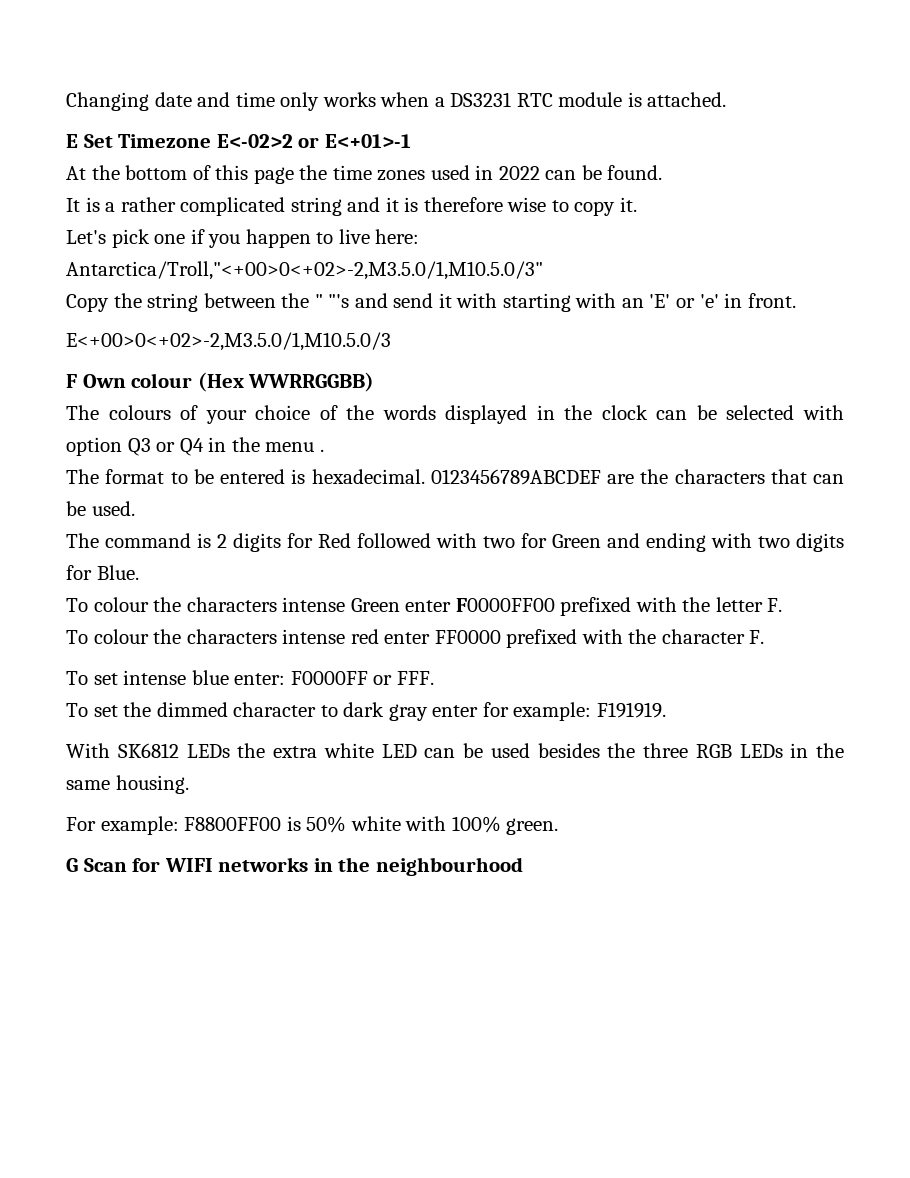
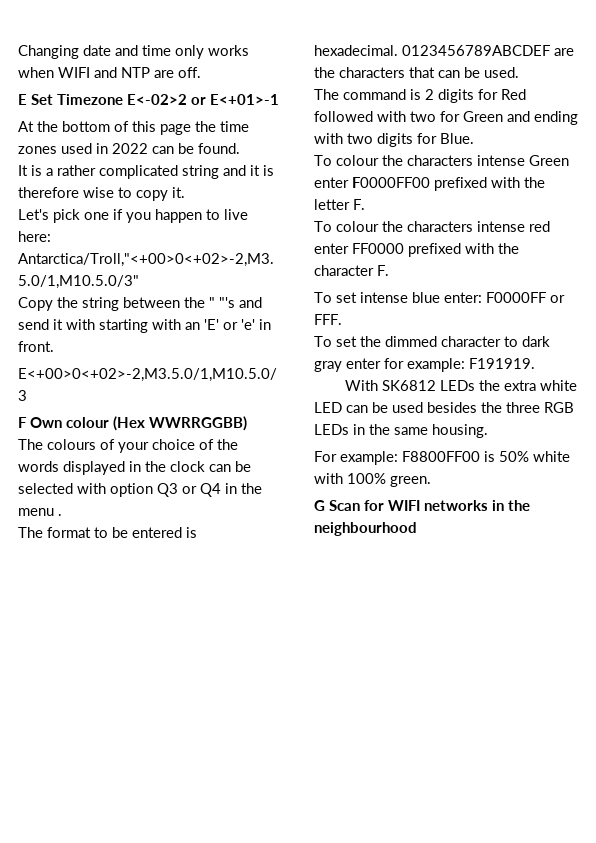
- Changing date and time only works when a DS3231 RTC module is attached.
+ Changing date and time only works when WIFI and NTP are off.

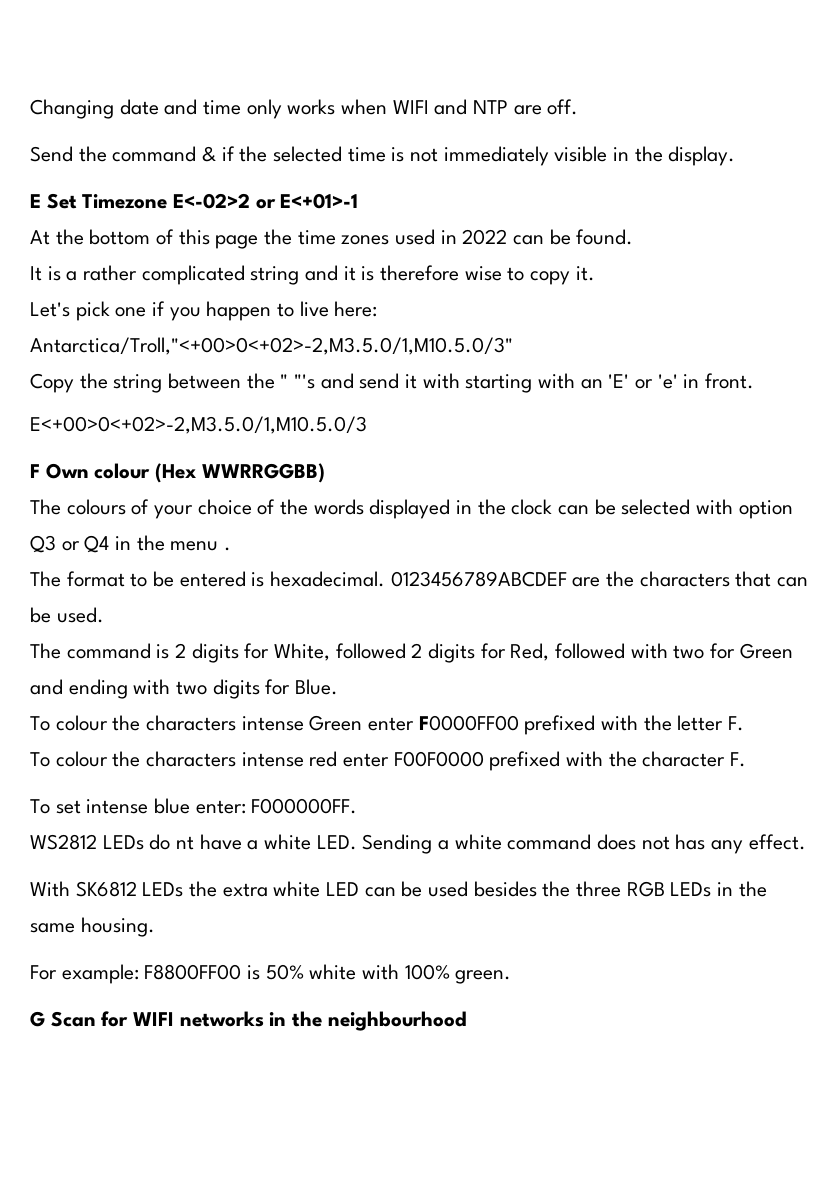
+ Send the command & if the selected time is not immediately visible in the display.
- The command is 2 digits for Red followed with two for Green and ending with two digits for Blue.
+ The command is 2 digits for White, followed 2 digits for Red, followed with two for Green and ending with two digits for Blue.
- To colour the characters intense red enter FF0000 prefixed with the character F.
+ To colour the characters intense red enter F00F0000 prefixed with the character F.
- To set intense blue enter: F0000FF or FFF.
- To set the dimmed character to dark gray enter for example: F191919.
+ To set intense blue enter: F000000FF.
+ WS2812 LEDs do nt have a white LED. Sending a white command does not has any effect.

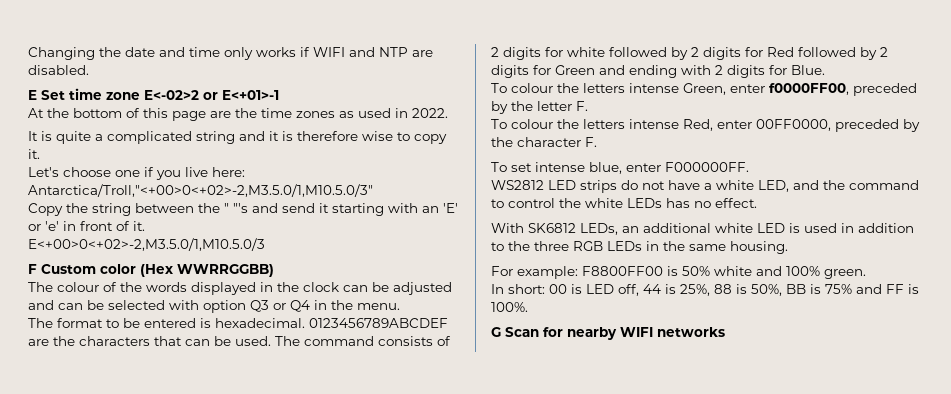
- Changing date and time only works when WIFI and NTP are off.
- Send the command & if the selected time is not immediately visible in the display.
+ Changing the date and time only works if WIFI and NTP are disabled.
- E Set Timezone E<-02>2 or E<+01>-1
+ E Set time zone E<-02>2 or E<+01>-1
- At the bottom of this page the time zones used in 2022 can be found.
+ At the bottom of this page are the time zones as used in 2022.
- It is a rather complicated string and it is therefore wise to copy it.
+ It is quite a complicated string and it is therefore wise to copy it.
- Let's pick one if you happen to live here: Antarctica/Troll,"<+00>0<+02>-2,M3.5.0/1,M10.5.0/3"
+ Let's choose one if you live here: Antarctica/Troll,"<+00>0<+02>-2,M3.5.0/1,M10.5.0/3"
- Copy the string between the " "'s and send it with starting with an 'E' or 'e' in front.
+ Copy the string between the " "'s and send it starting with an 'E' or 'e' in front of it.
- F Own colour (Hex WWRRGGBB)
+ F Custom color (Hex WWRRGGBB)
- The colours of your choice of the words displayed in the clock can be selected with option Q3 or Q4 in the menu .
+ The colour of the words displayed in the clock can be adjusted and can be selected with option Q3 or Q4 in the menu.
- 0123456789ABCDEF are the characters that can be used.
- The command is 2 digits for White, followed 2 digits for Red, followed with two for Green and ending with two digits for Blue.
+ 0123456789ABCDEF are the characters that can be used. The command consists of 2 digits for white followed by 2 digits for Red followed by 2 digits for Green and ending with 2 digits for Blue.
- To colour the characters intense Green enter F0000FF00 prefixed with the letter F.
+ To colour the letters intense Green, enter f0000FF00, preceded by the letter F.
- To colour the characters intense red enter F00F0000 prefixed with the character F.
+ To colour the letters intense Red, enter 00FF0000, preceded by the character F.
- To set intense blue enter: F000000FF.
+ To set intense blue, enter F000000FF.
- WS2812 LEDs do nt have a white LED. Sending a white command does not has any effect.
- With SK6812 LEDs the extra white LED can be used besides the three RGB LEDs in the same housing.
+ WS2812 LED strips do not have a white LED, and the command to control the white LEDs has no effect.
+ With SK6812 LEDs, an additional white LED is used in addition to the three RGB LEDs in the same housing.
- For example: F8800FF00 is 50% white with 100% green.
+ For example: F8800FF00 is 50% white and 100% green.
+ In short: 00 is LED off, 44 is 25%, 88 is 50%, BB is 75% and FF is 100%.
- G Scan for WIFI networks in the neighbourhood
+ G Scan for nearby WIFI networks

